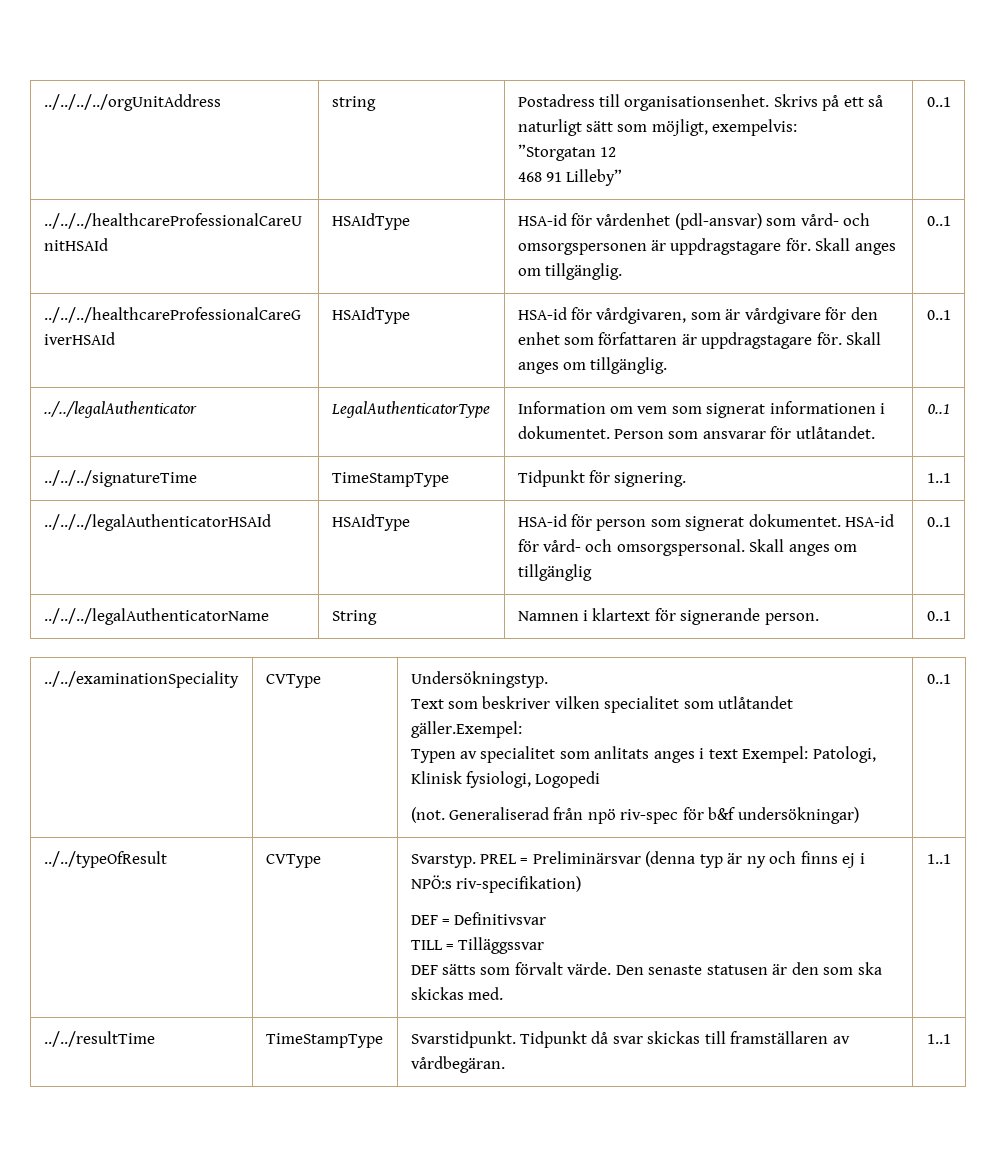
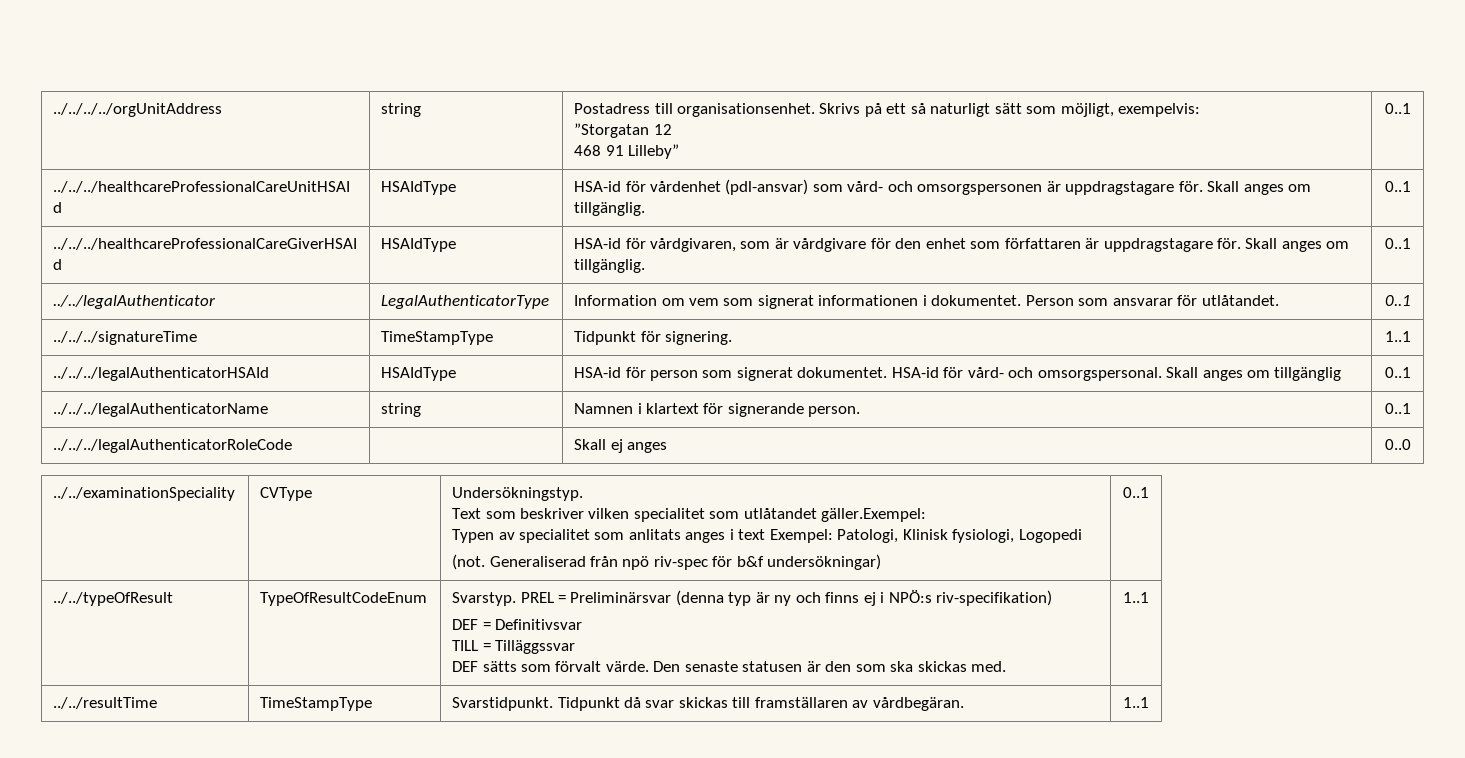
- ../../../legalAuthenticatorName | String | Namnen i klartext för signerande person. | 0..1
+ ../../../legalAuthenticatorName | string | Namnen i klartext för signerande person. | 0..1
+ ../../../legalAuthenticatorRoleCode | | Skall ej anges | 0..0
- ../../typeOfResult | CVType | Svarstyp. PREL = Preliminärsvar (denna typ är ny och finns ej i NPÖ:s riv-specifikation)
+ ../../typeOfResult | TypeOfResultCodeEnum | Svarstyp. PREL = Preliminärsvar (denna typ är ny och finns ej i NPÖ:s riv-specifikation)

